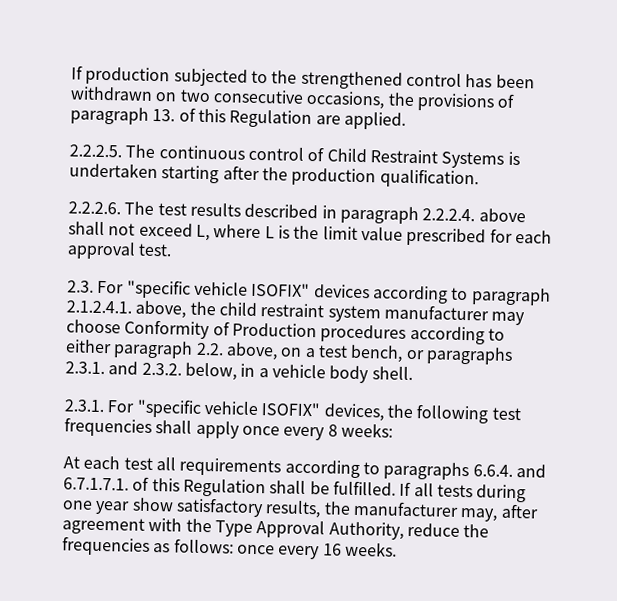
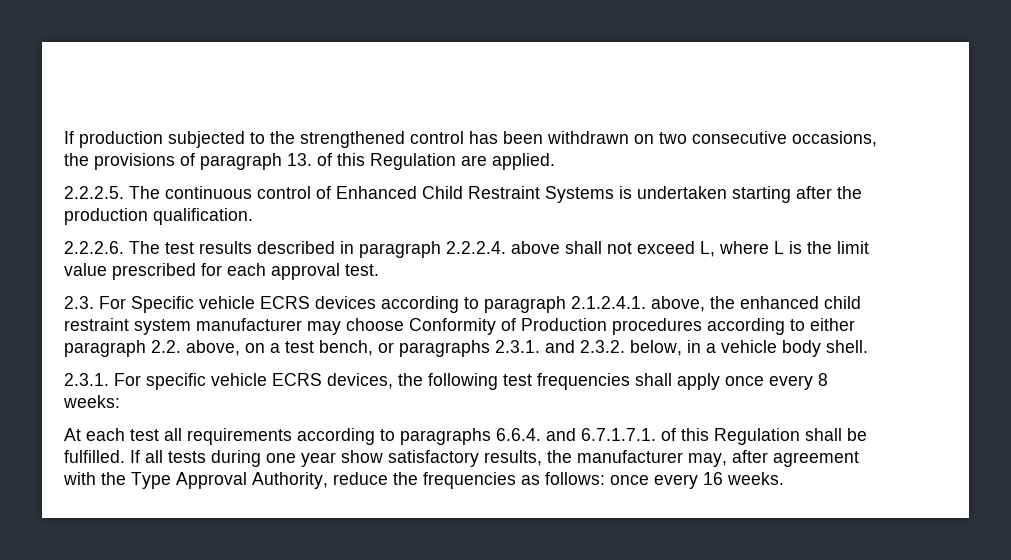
- 2.2.2.5. The continuous control of Child Restraint Systems is undertaken starting after the production qualification.
+ 2.2.2.5. The continuous control of Enhanced Child Restraint Systems is undertaken starting after the production qualification.
- 2.3. For "specific vehicle ISOFIX" devices according to paragraph 2.1.2.4.1. above, the child restraint system manufacturer may choose Conformity of Production procedures according to either paragraph 2.2. above, on a test bench, or paragraphs 2.3.1. and 2.3.2. below, in a vehicle body shell.
+ 2.3. For Specific vehicle ECRS devices according to paragraph 2.1.2.4.1. above, the enhanced child restraint system manufacturer may choose Conformity of Production procedures according to either paragraph 2.2. above, on a test bench, or paragraphs 2.3.1. and 2.3.2. below, in a vehicle body shell.
- 2.3.1. For "specific vehicle ISOFIX" devices, the following test frequencies shall apply once every 8 weeks:
+ 2.3.1. For specific vehicle ECRS devices, the following test frequencies shall apply once every 8 weeks:

